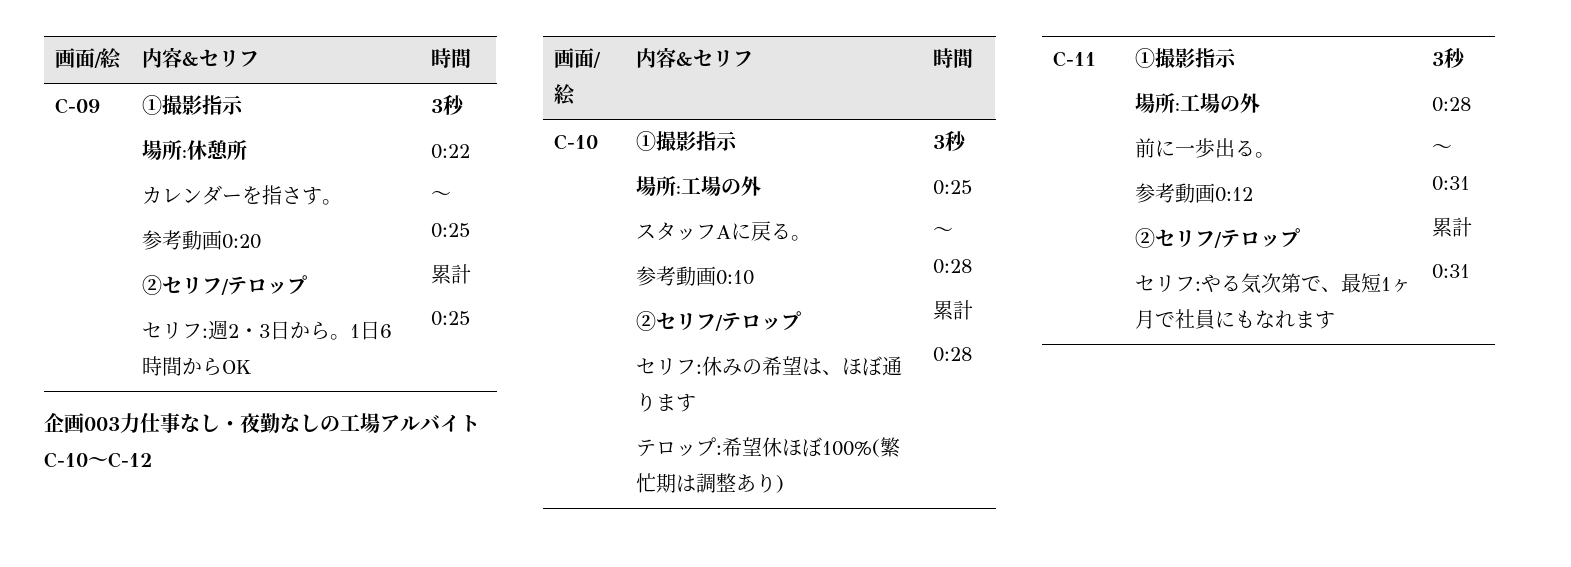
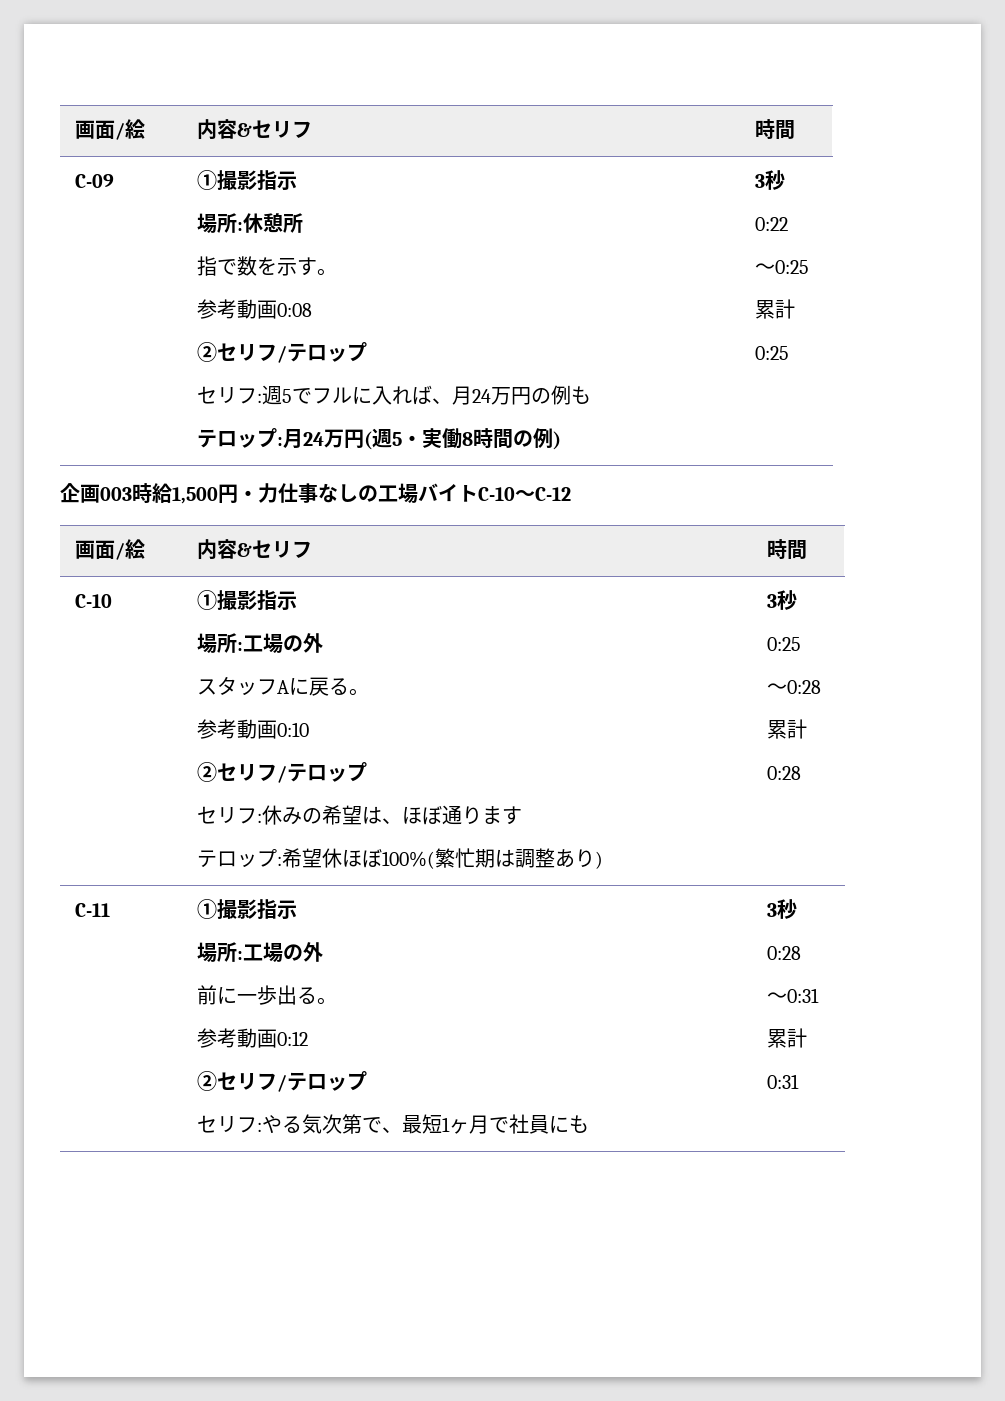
- カレンダーを指さす。
+ 指で数を示す。
- 参考動画0:20
+ 参考動画0:08
- セリフ:週2・3日から。1日6時間からOK
+ セリフ:週5でフルに入れば、月24万円の例も
+ テロップ:月24万円(週5・実働8時間の例)
- 企画003力仕事なし・夜勤なしの工場アルバイトC-10〜C-12
+ 企画003時給1,500円・力仕事なしの工場バイトC-10〜C-12
  C-11 | ①撮影指示
  場所:工場の外
  前に一歩出る。
  参考動画0:12
  ②セリフ/テロップ
- セリフ:やる気次第で、最短1ヶ月で社員にもなれます | 3秒
+ セリフ:やる気次第で、最短1ヶ月で社員にも | 3秒

